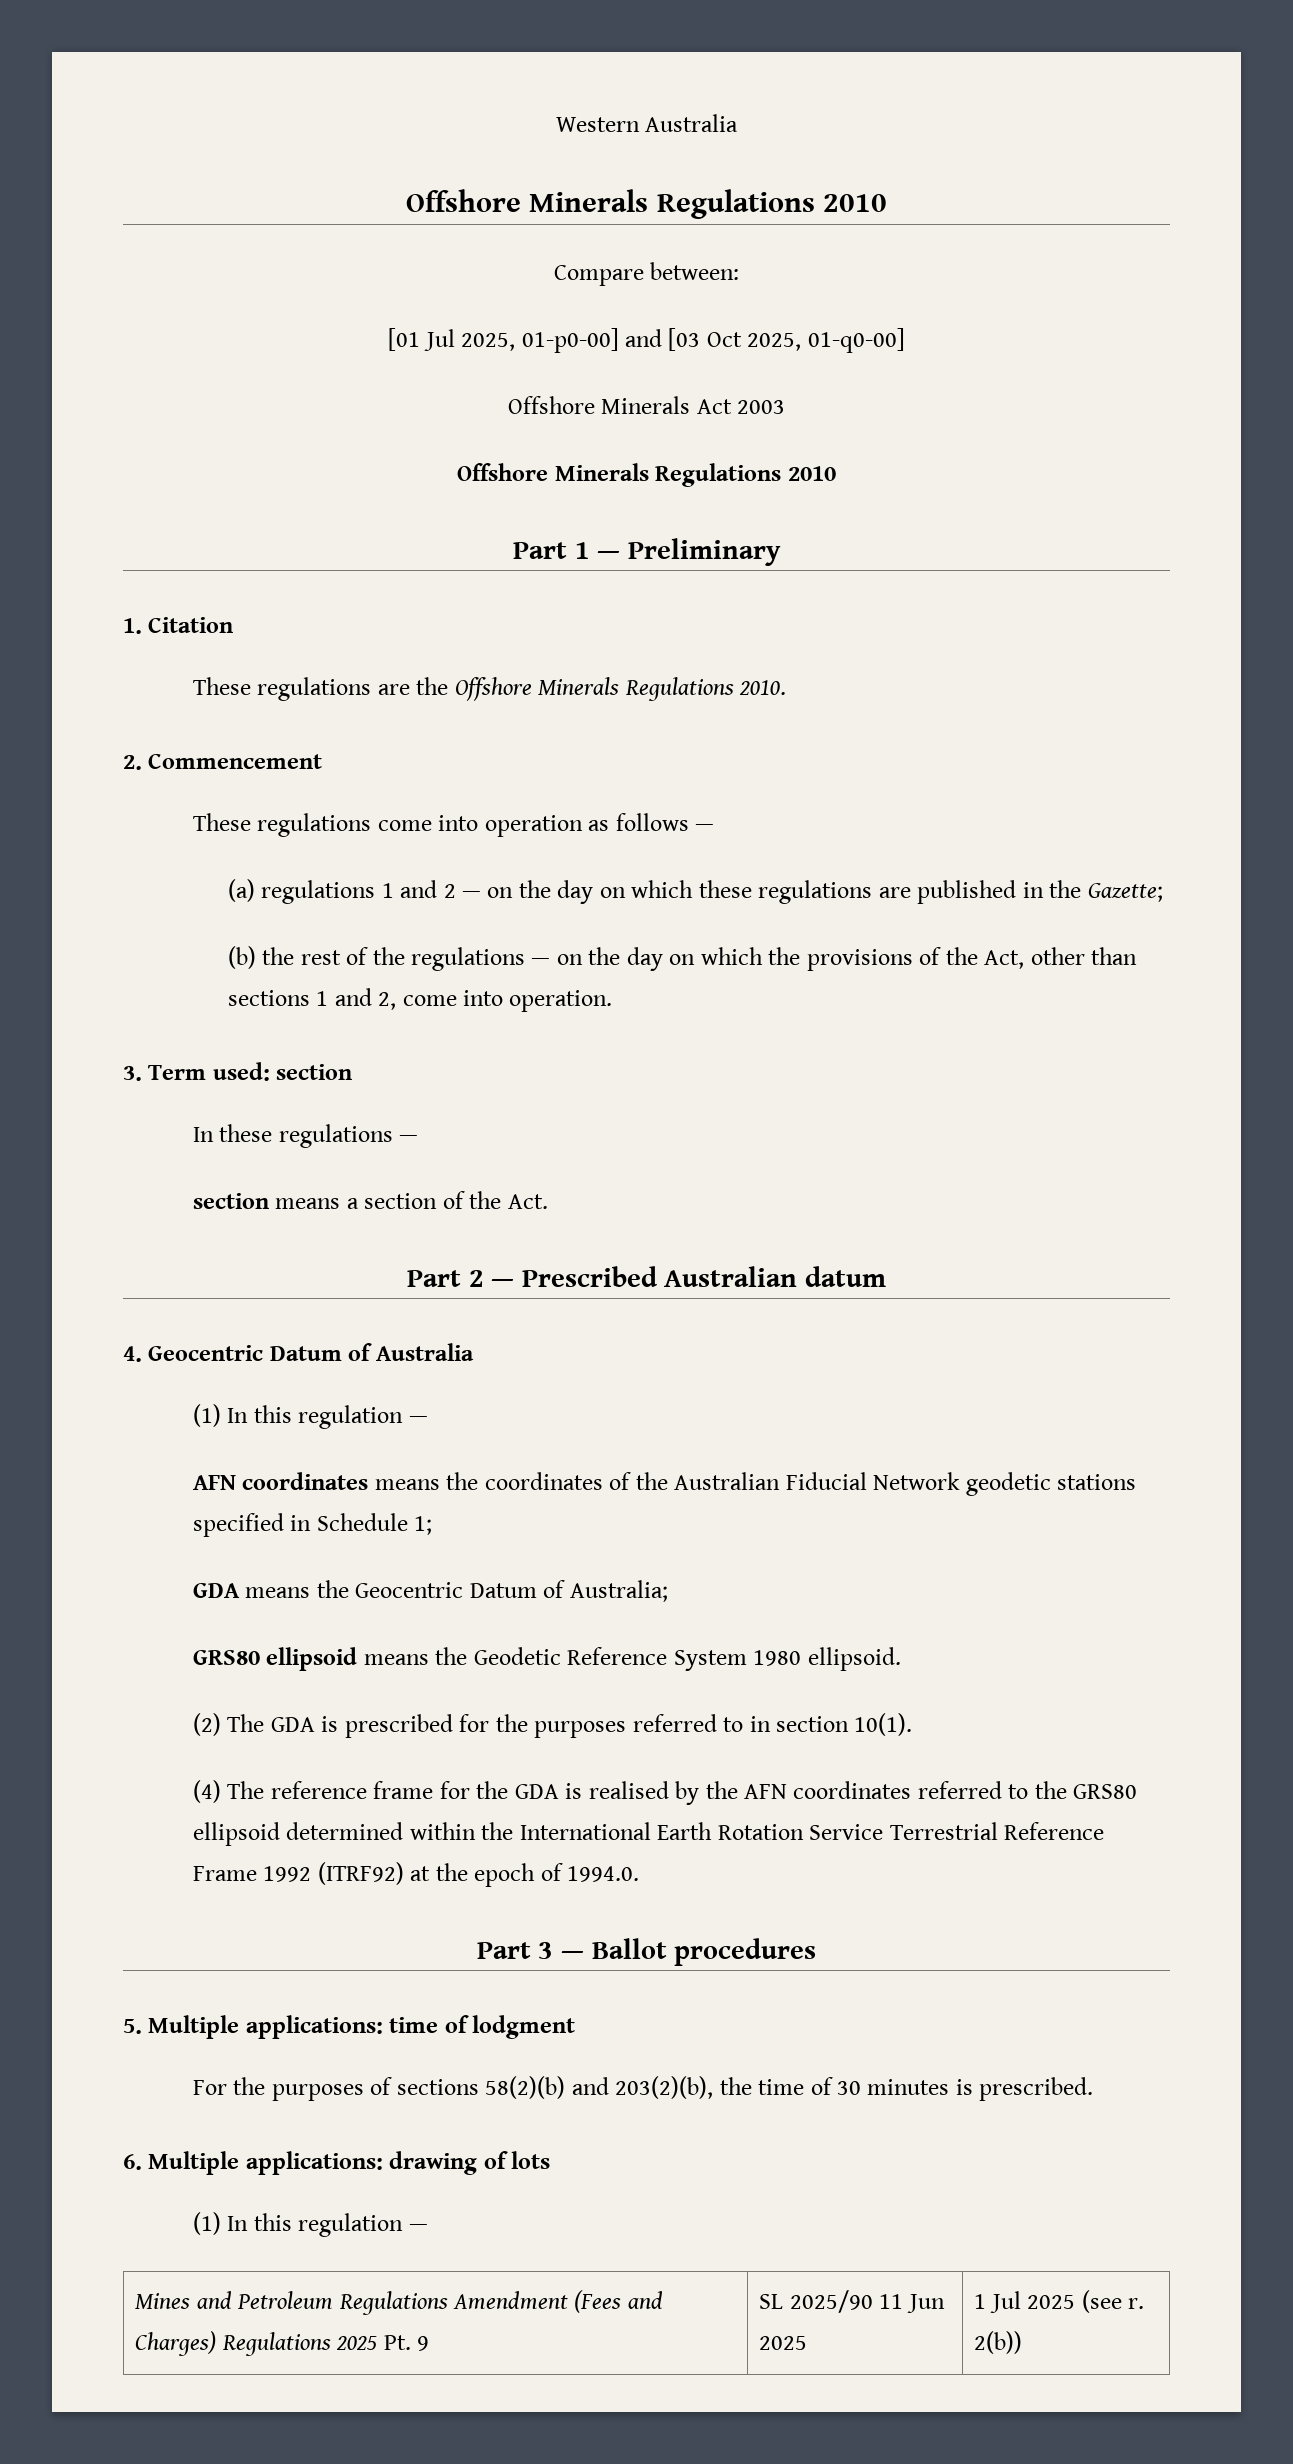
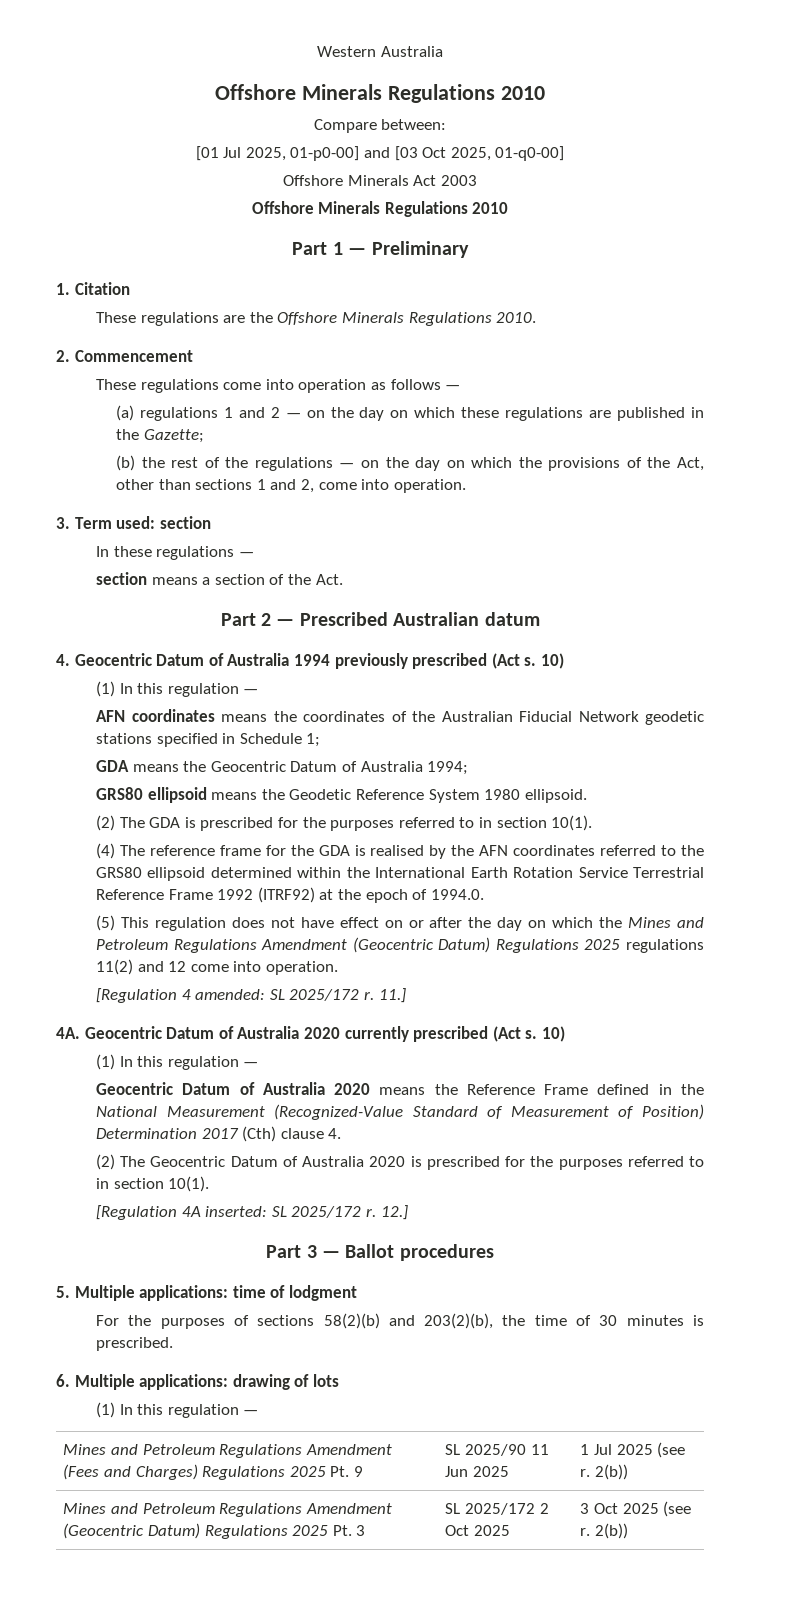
- 4. Geocentric Datum of Australia
+ 4. Geocentric Datum of Australia 1994 previously prescribed (Act s. 10)
- GDA means the Geocentric Datum of Australia;
+ GDA means the Geocentric Datum of Australia 1994;
+ (5) This regulation does not have effect on or after the day on which the Mines and Petroleum Regulations Amendment (Geocentric Datum) Regulations 2025 regulations 11(2) and 12 come into operation.
+ [Regulation 4 amended: SL 2025/172 r. 11.]
+ 4A. Geocentric Datum of Australia 2020 currently prescribed (Act s. 10)
+ (1) In this regulation —
+ Geocentric Datum of Australia 2020 means the Reference Frame defined in the National Measurement (Recognized-Value Standard of Measurement of Position) Determination 2017 (Cth) clause 4.
+ (2) The Geocentric Datum of Australia 2020 is prescribed for the purposes referred to in section 10(1).
+ [Regulation 4A inserted: SL 2025/172 r. 12.]
+ Mines and Petroleum Regulations Amendment (Geocentric Datum) Regulations 2025 Pt. 3 | SL 2025/172 2 Oct 2025 | 3 Oct 2025 (see r. 2(b))

